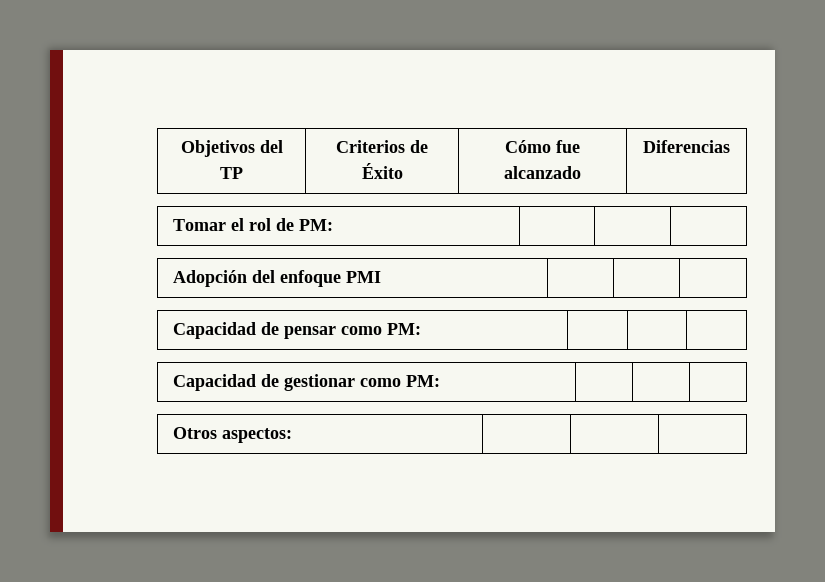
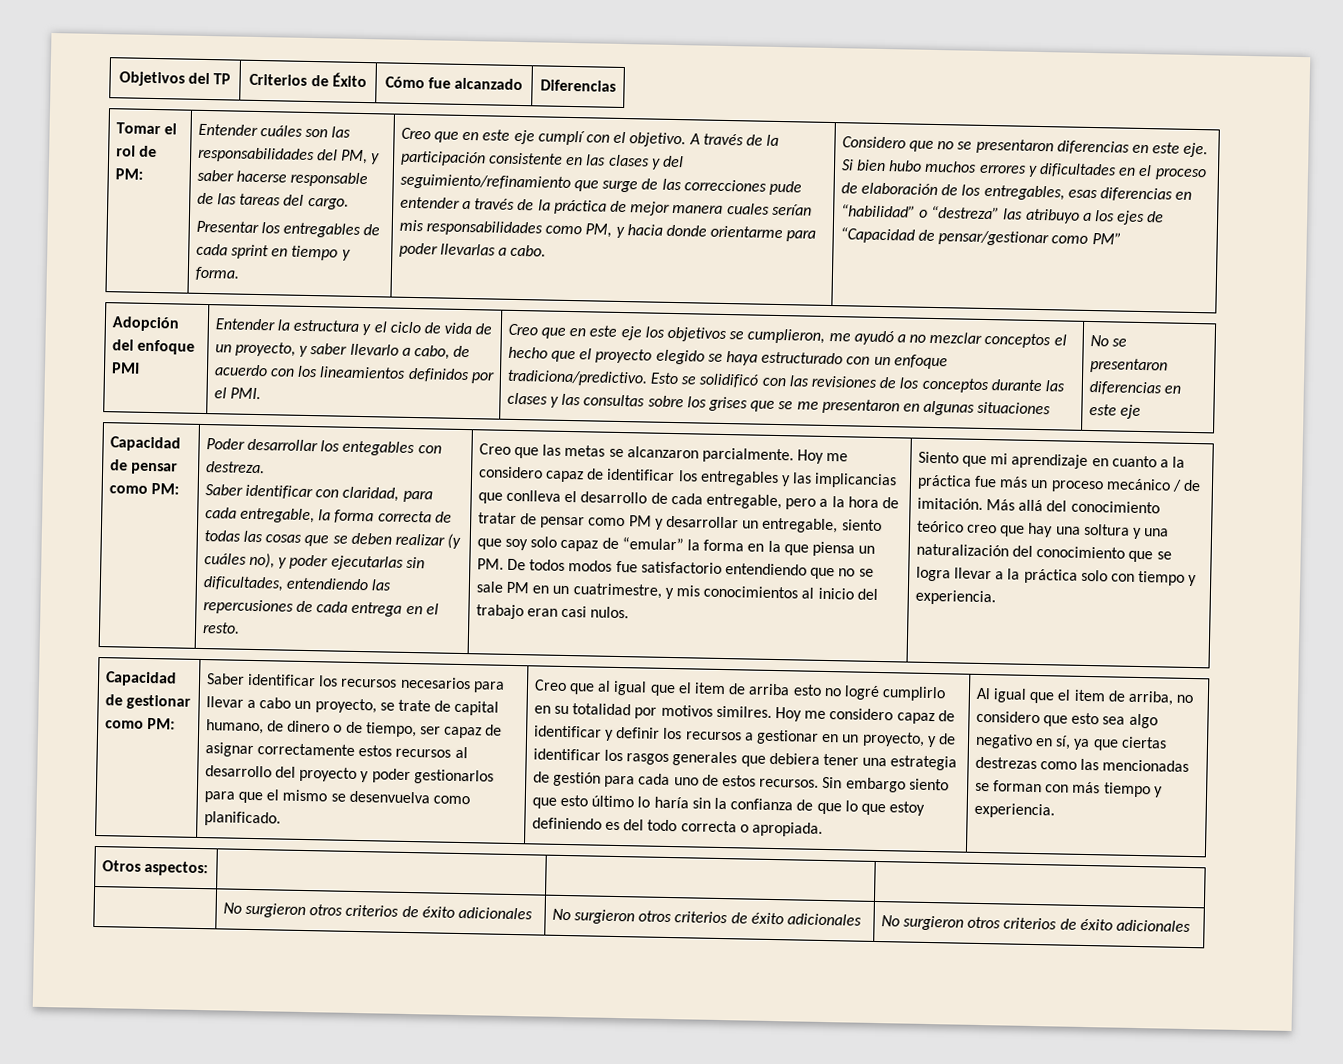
- Adopción del enfoque PMI | | |
+ Entender cuáles son las responsabilidades del PM, y saber hacerse responsable de las tareas del cargo.
+ Presentar los entregables de cada sprint en tiempo y forma. | Creo que en este eje cumplí con el objetivo. A través de la participación consistente en las clases y del seguimiento/refinamiento que surge de las correcciones pude entender a través de la práctica de mejor manera cuales serían mis responsabilidades como PM, y hacia donde orientarme para poder llevarlas a cabo. | Considero que no se presentaron diferencias en este eje. Si bien hubo muchos errores y dificultades en el proceso de elaboración de los entregables, esas diferencias en “habilidad” o “destreza” las atribuyo a los ejes de “Capacidad de pensar/gestionar como PM”
+ Adopción del enfoque PMI | Entender la estructura y el ciclo de vida de un proyecto, y saber llevarlo a cabo, de acuerdo con los lineamientos definidos por el PMI. | Creo que en este eje los objetivos se cumplieron, me ayudó a no mezclar conceptos el hecho que el proyecto elegido se haya estructurado con un enfoque tradiciona/predictivo. Esto se solidificó con las revisiones de los conceptos durante las clases y las consultas sobre los grises que se me presentaron en algunas situaciones | No se presentaron diferencias en este eje
+ Poder desarrollar los entegables con destreza.
+ Saber identificar con claridad, para cada entregable, la forma correcta de todas las cosas que se deben realizar (y cuáles no), y poder ejecutarlas sin dificultades, entendiendo las repercusiones de cada entrega en el resto. | Creo que las metas se alcanzaron parcialmente. Hoy me considero capaz de identificar los entregables y las implicancias que conlleva el desarrollo de cada entregable, pero a la hora de tratar de pensar como PM y desarrollar un entregable, siento que soy solo capaz de “emular” la forma en la que piensa un PM. De todos modos fue satisfactorio entendiendo que no se sale PM en un cuatrimestre, y mis conocimientos al inicio del trabajo eran casi nulos. | Siento que mi aprendizaje en cuanto a la práctica fue más un proceso mecánico / de imitación. Más allá del conocimiento teórico creo que hay una soltura y una naturalización del conocimiento que se logra llevar a la práctica solo con tiempo y experiencia.
+ Saber identificar los recursos necesarios para llevar a cabo un proyecto, se trate de capital humano, de dinero o de tiempo, ser capaz de asignar correctamente estos recursos al desarrollo del proyecto y poder gestionarlos para que el mismo se desenvuelva como planificado. | Creo que al igual que el item de arriba esto no logré cumplirlo en su totalidad por motivos similres. Hoy me considero capaz de identificar y definir los recursos a gestionar en un proyecto, y de identificar los rasgos generales que debiera tener una estrategia de gestión para cada uno de estos recursos. Sin embargo siento que esto último lo haría sin la confianza de que lo que estoy definiendo es del todo correcta o apropiada. | Al igual que el item de arriba, no considero que esto sea algo negativo en sí, ya que ciertas destrezas como las mencionadas se forman con más tiempo y experiencia.
  Otros aspectos: | | |
+ | No surgieron otros criterios de éxito adicionales | No surgieron otros criterios de éxito adicionales | No surgieron otros criterios de éxito adicionales

